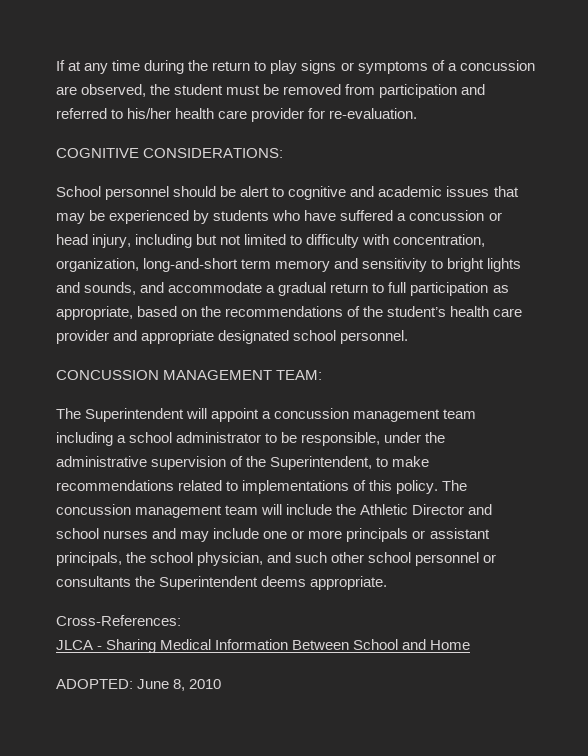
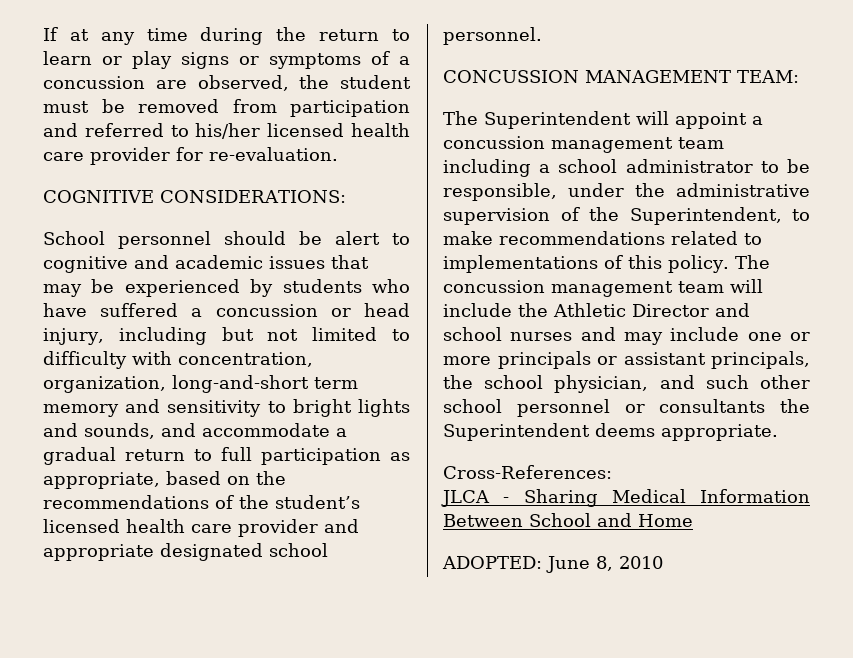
- If at any time during the return to play signs or symptoms of a concussion are observed, the student must be removed from participation and referred to his/her health care provider for re-evaluation.
+ If at any time during the return to learn or play signs or symptoms of a concussion are observed, the student must be removed from participation and referred to his/her licensed health care provider for re-evaluation.
- School personnel should be alert to cognitive and academic issues that may be experienced by students who have suffered a concussion or head injury, including but not limited to difficulty with concentration, organization, long-and-short term memory and sensitivity to bright lights and sounds, and accommodate a gradual return to full participation as appropriate, based on the recommendations of the student’s health care provider and appropriate designated school personnel.
+ School personnel should be alert to cognitive and academic issues that may be experienced by students who have suffered a concussion or head injury, including but not limited to difficulty with concentration, organization, long-and-short term memory and sensitivity to bright lights and sounds, and accommodate a gradual return to full participation as appropriate, based on the recommendations of the student’s licensed health care provider and appropriate designated school personnel.

